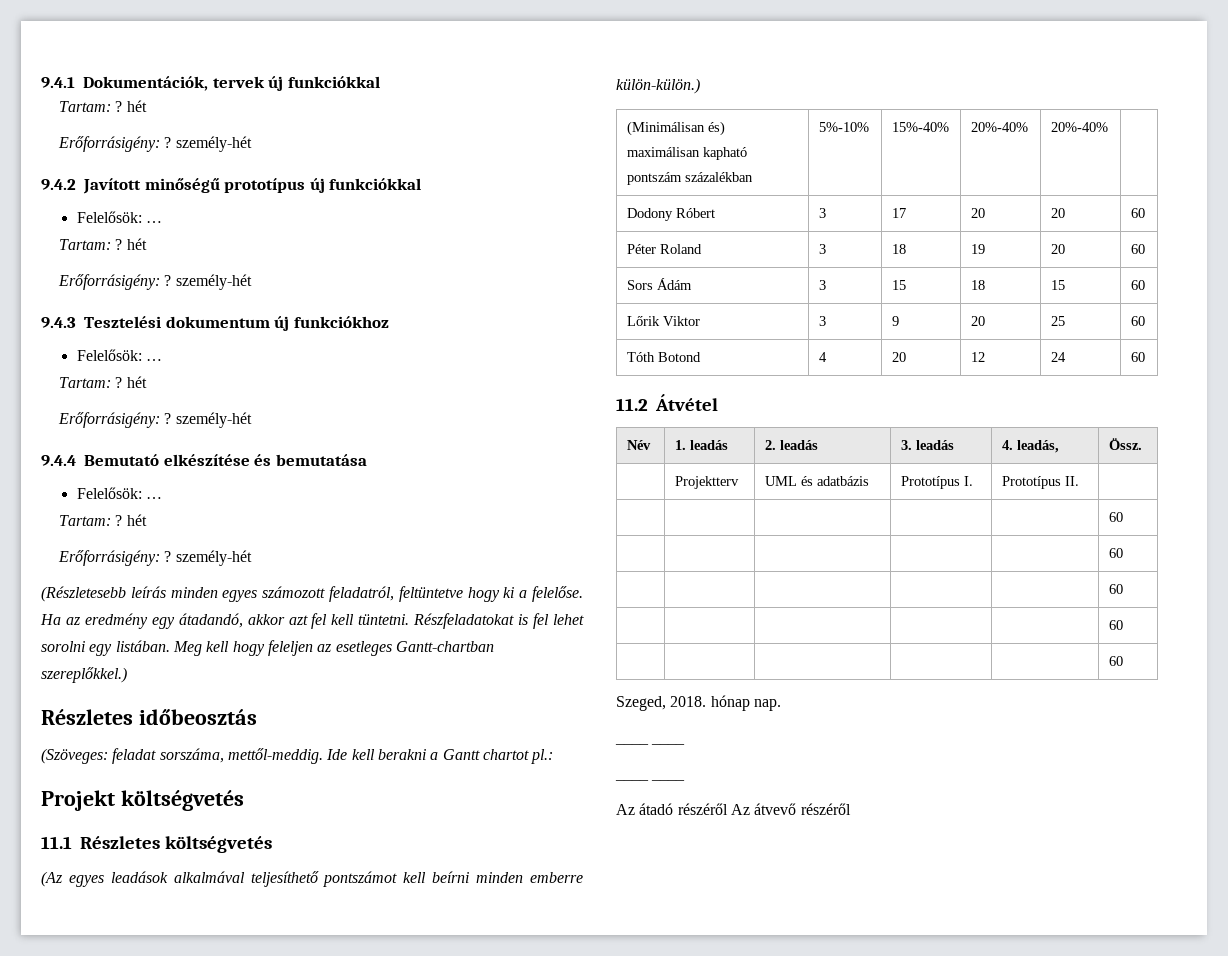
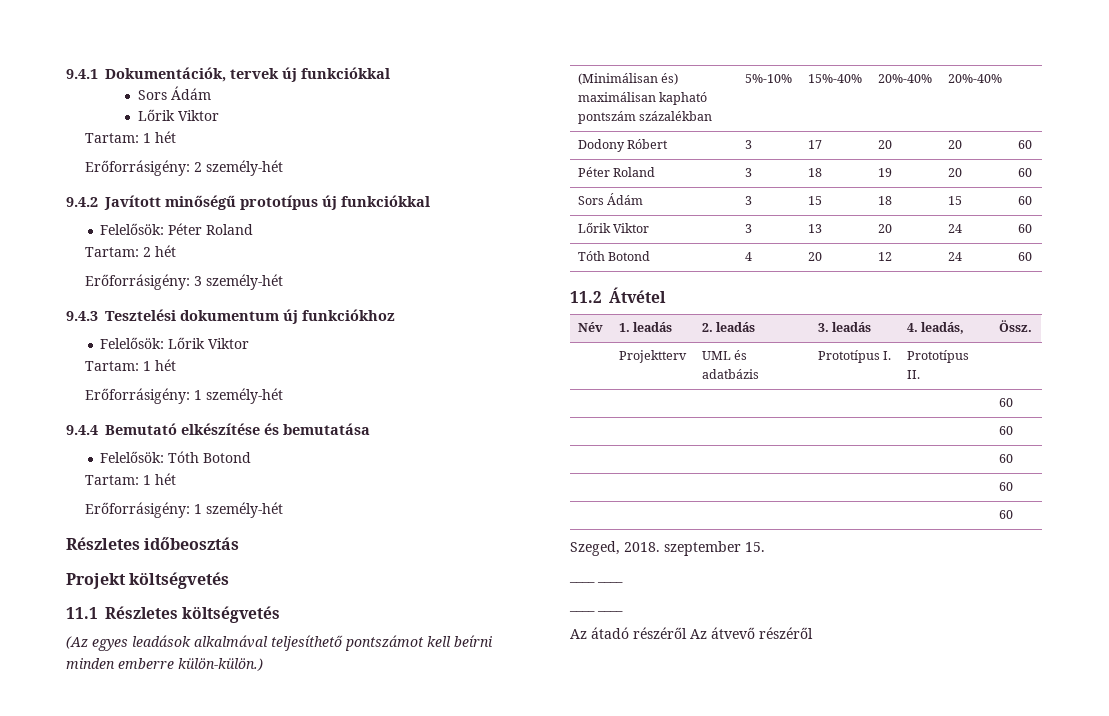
  9.4.1 Dokumentációk, tervek új funkciókkal
- Tartam: ? hét
- Erőforrásigény: ? személy-hét
+ Sors Ádám
+ Lőrik Viktor
+ Tartam: 1 hét
+ Erőforrásigény: 2 személy-hét
  9.4.2 Javított minőségű prototípus új funkciókkal
- Felelősök: …
- Tartam: ? hét
- Erőforrásigény: ? személy-hét
+ Felelősök: Péter Roland
+ Tartam: 2 hét
+ Erőforrásigény: 3 személy-hét
  9.4.3 Tesztelési dokumentum új funkciókhoz
- Felelősök: …
- Tartam: ? hét
- Erőforrásigény: ? személy-hét
+ Felelősök: Lőrik Viktor
+ Tartam: 1 hét
+ Erőforrásigény: 1 személy-hét
  9.4.4 Bemutató elkészítése és bemutatása
- Felelősök: …
- Tartam: ? hét
- Erőforrásigény: ? személy-hét
- (Részletesebb leírás minden egyes számozott feladatról, feltüntetve hogy ki a felelőse. Ha az eredmény egy átadandó, akkor azt fel kell tüntetni. Részfeladatokat is fel lehet sorolni egy listában. Meg kell hogy feleljen az esetleges Gantt-chartban szereplőkkel.)
+ Felelősök: Tóth Botond
+ Tartam: 1 hét
+ Erőforrásigény: 1 személy-hét
  Részletes időbeosztás
- (Szöveges: feladat sorszáma, mettől-meddig. Ide kell berakni a Gantt chartot pl.:
- Lőrik Viktor | 3 | 9 | 20 | 25 | 60
+ Lőrik Viktor | 3 | 13 | 20 | 24 | 60
- Szeged, 2018. hónap nap.
+ Szeged, 2018. szeptember 15.

